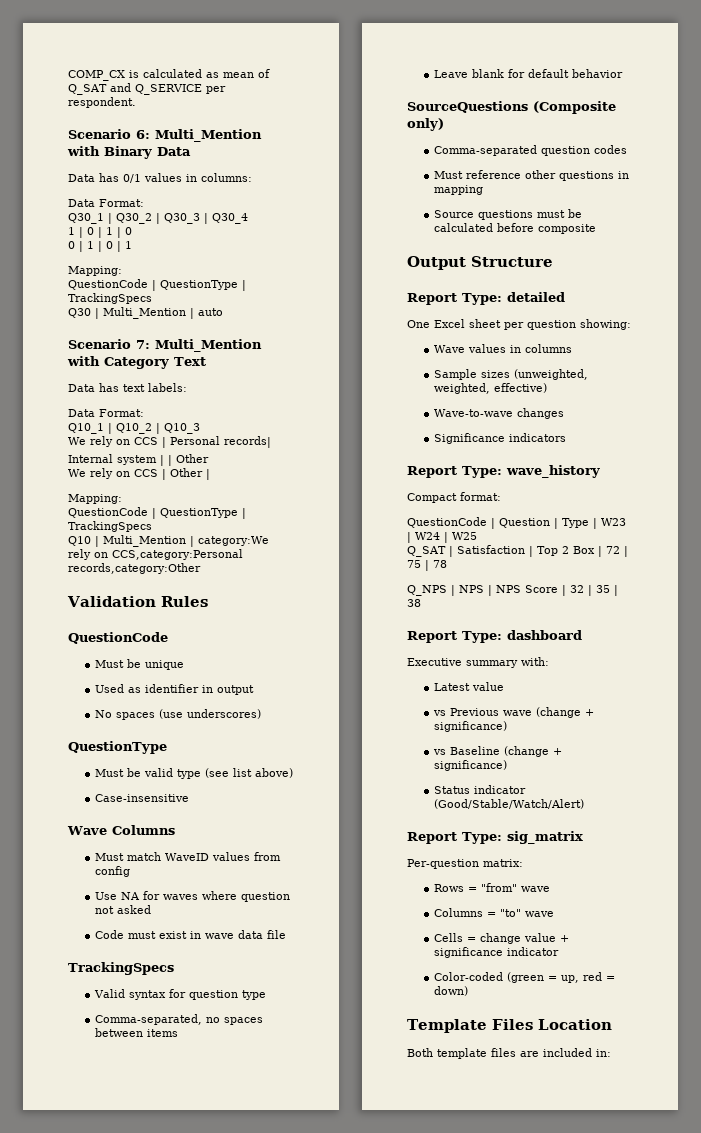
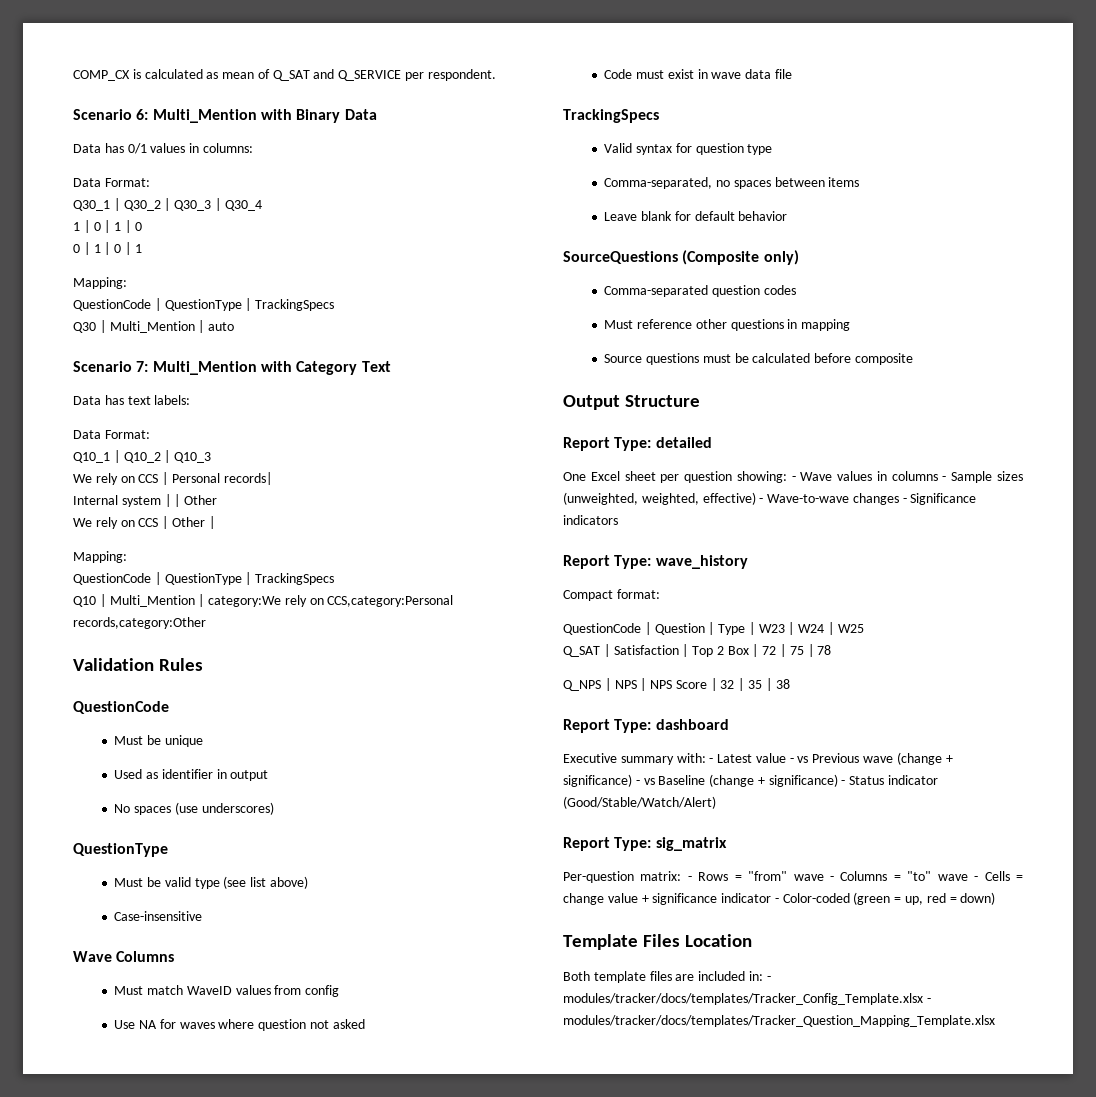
- One Excel sheet per question showing:
- Wave values in columns
- Sample sizes (unweighted, weighted, effective)
- Wave-to-wave changes
- Significance indicators
+ One Excel sheet per question showing: - Wave values in columns - Sample sizes (unweighted, weighted, effective) - Wave-to-wave changes - Significance indicators
- Executive summary with:
- Latest value
- vs Previous wave (change + significance)
- vs Baseline (change + significance)
- Status indicator (Good/Stable/Watch/Alert)
+ Executive summary with: - Latest value - vs Previous wave (change + significance) - vs Baseline (change + significance) - Status indicator (Good/Stable/Watch/Alert)
- Per-question matrix:
- Rows = "from" wave
- Columns = "to" wave
- Cells = change value + significance indicator
- Color-coded (green = up, red = down)
+ Per-question matrix: - Rows = "from" wave - Columns = "to" wave - Cells = change value + significance indicator - Color-coded (green = up, red = down)
- Both template files are included in:
+ Both template files are included in: - modules/tracker/docs/templates/Tracker_Config_Template.xlsx - modules/tracker/docs/templates/Tracker_Question_Mapping_Template.xlsx

